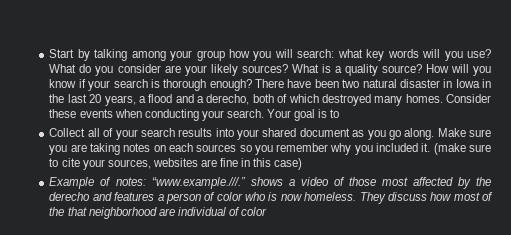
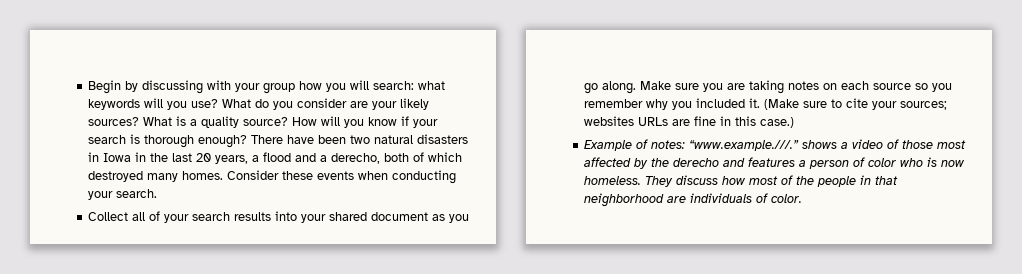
- Start by talking among your group how you will search: what key words will you use?
+ Begin by discussing with your group how you will search: what keywords will you use?
- There have been two natural disaster in Iowa in the last 20 years, a flood and a derecho, both of which destroyed many homes.
+ There have been two natural disasters in Iowa in the last 20 years, a flood and a derecho, both of which destroyed many homes.
- Your goal is to
- Make sure you are taking notes on each sources so you remember why you included it.
+ Make sure you are taking notes on each source so you remember why you included it.
- (make sure to cite your sources, websites are fine in this case)
+ (Make sure to cite your sources; websites URLs are fine in this case.)
- They discuss how most of the that neighborhood are individual of color
+ They discuss how most of the people in that neighborhood are individuals of color.

